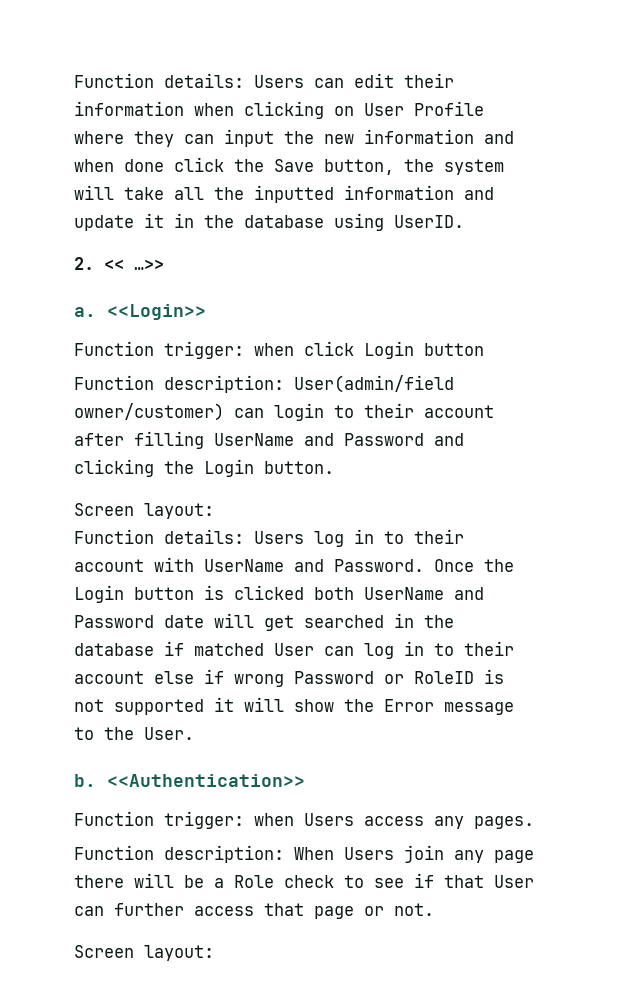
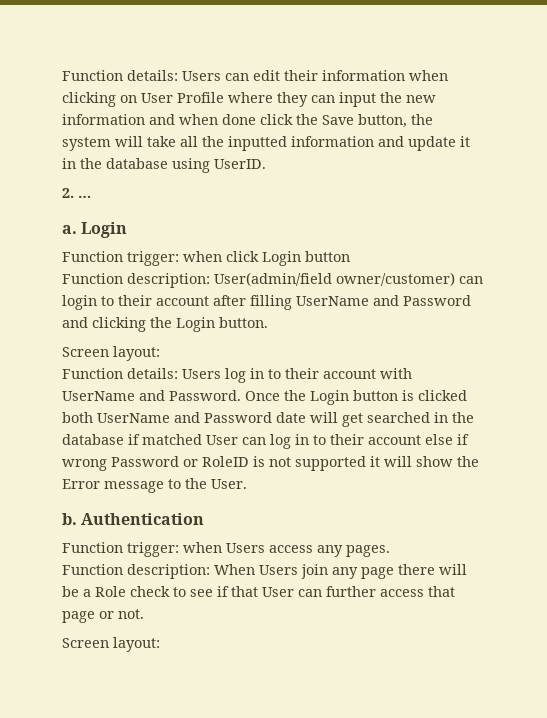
- 2. << …>>
+ 2. …
- a. <<Login>>
+ a. Login
- <<Authentication>>
+ Authentication

